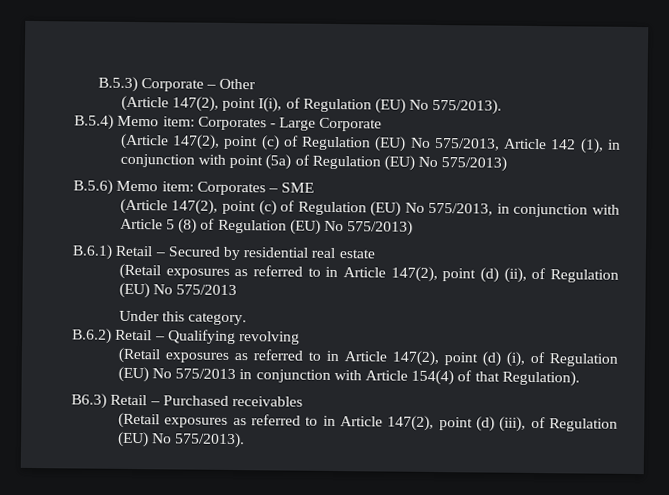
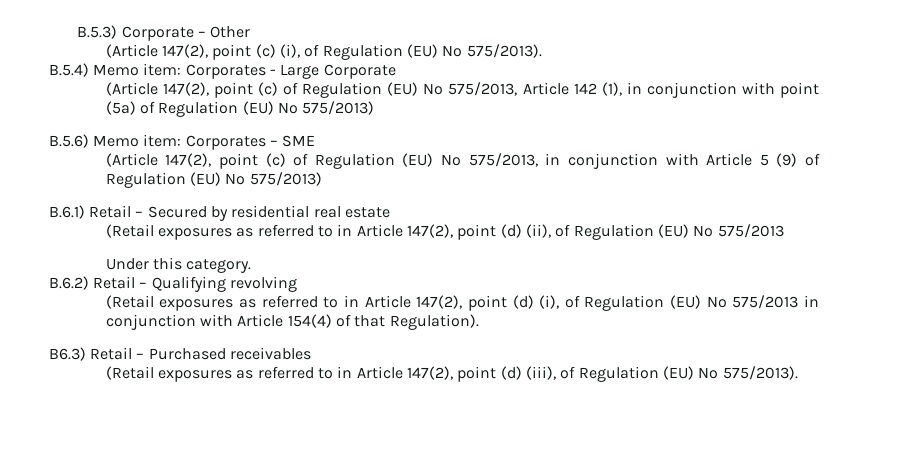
- (Article 147(2), point I(i), of Regulation (EU) No 575/2013).
+ (Article 147(2), point (c) (i), of Regulation (EU) No 575/2013).
- (Article 147(2), point (c) of Regulation (EU) No 575/2013, in conjunction with Article 5 (8) of Regulation (EU) No 575/2013)
+ (Article 147(2), point (c) of Regulation (EU) No 575/2013, in conjunction with Article 5 (9) of Regulation (EU) No 575/2013)

